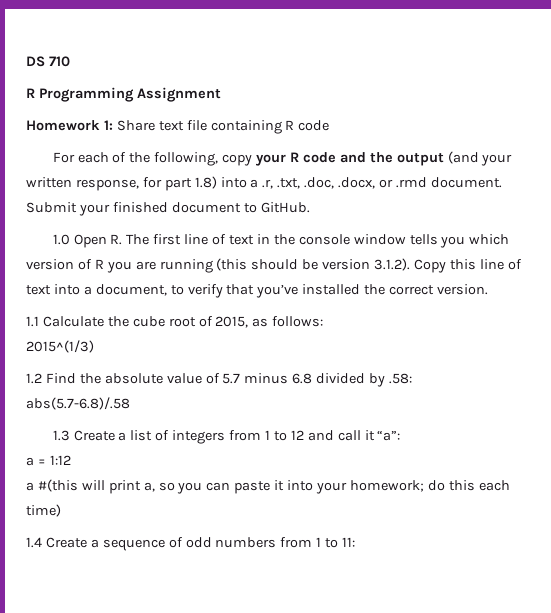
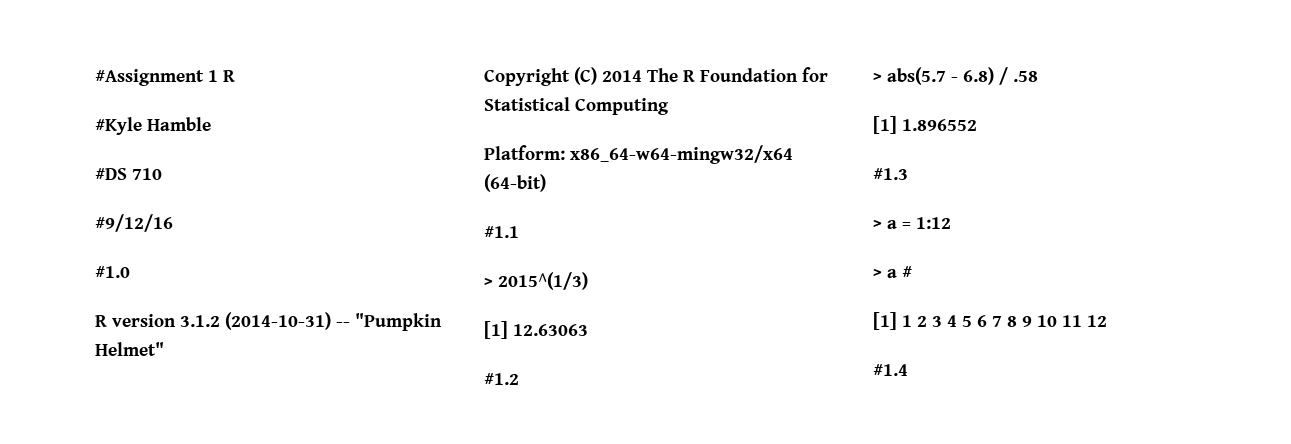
- DS 710
+ #Assignment 1 R
+ #Kyle Hamble
+ #DS 710
- R Programming Assignment
- Homework 1: Share text file containing R code
- For each of the following, copy your R code and the output (and your written response, for part 1.8) into a .r, .txt, .doc, .docx, or .rmd document. Submit your finished document to GitHub.
- 1.0 Open R. The first line of text in the console window tells you which version of R you are running (this should be version 3.1.2). Copy this line of text into a document, to verify that you’ve installed the correct version.
- 1.1 Calculate the cube root of 2015, as follows:
- 2015^(1/3)
- 1.2 Find the absolute value of 5.7 minus 6.8 divided by .58:
- abs(5.7-6.8)/.58
- 1.3 Create a list of integers from 1 to 12 and call it “a”:
- a = 1:12
- a #(this will print a, so you can paste it into your homework; do this each time)
- 1.4 Create a sequence of odd numbers from 1 to 11:
+ #9/12/16
+ #1.0
+ R version 3.1.2 (2014-10-31) -- "Pumpkin Helmet"
+ Copyright (C) 2014 The R Foundation for Statistical Computing
+ Platform: x86_64-w64-mingw32/x64 (64-bit)
+ #1.1
+ > 2015^(1/3)
+ [1] 12.63063
+ #1.2
+ > abs(5.7 - 6.8) / .58
+ [1] 1.896552
+ #1.3
+ > a = 1:12
+ > a #
+ [1] 1 2 3 4 5 6 7 8 9 10 11 12
+ #1.4

